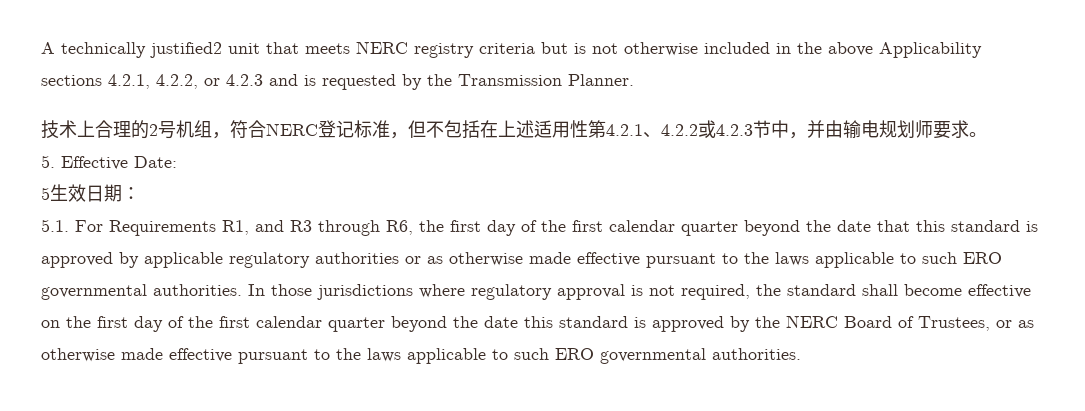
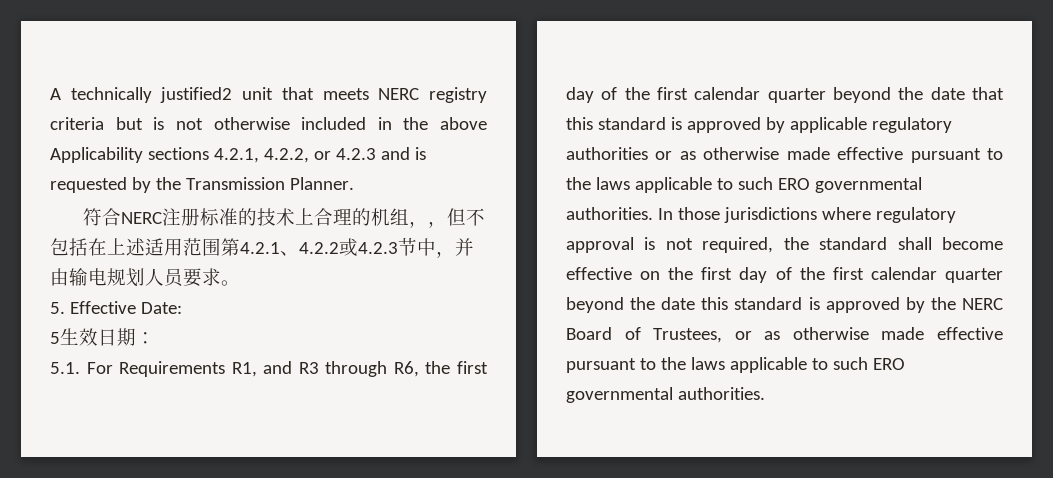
- 技术上合理的2号机组，符合NERC登记标准，但不包括在上述适用性第4.2.1、4.2.2或4.2.3节中，并由输电规划师要求。
+ 符合NERC注册标准的技术上合理的机组，，但不包括在上述适用范围第4.2.1、4.2.2或4.2.3节中，并由输电规划人员要求。

